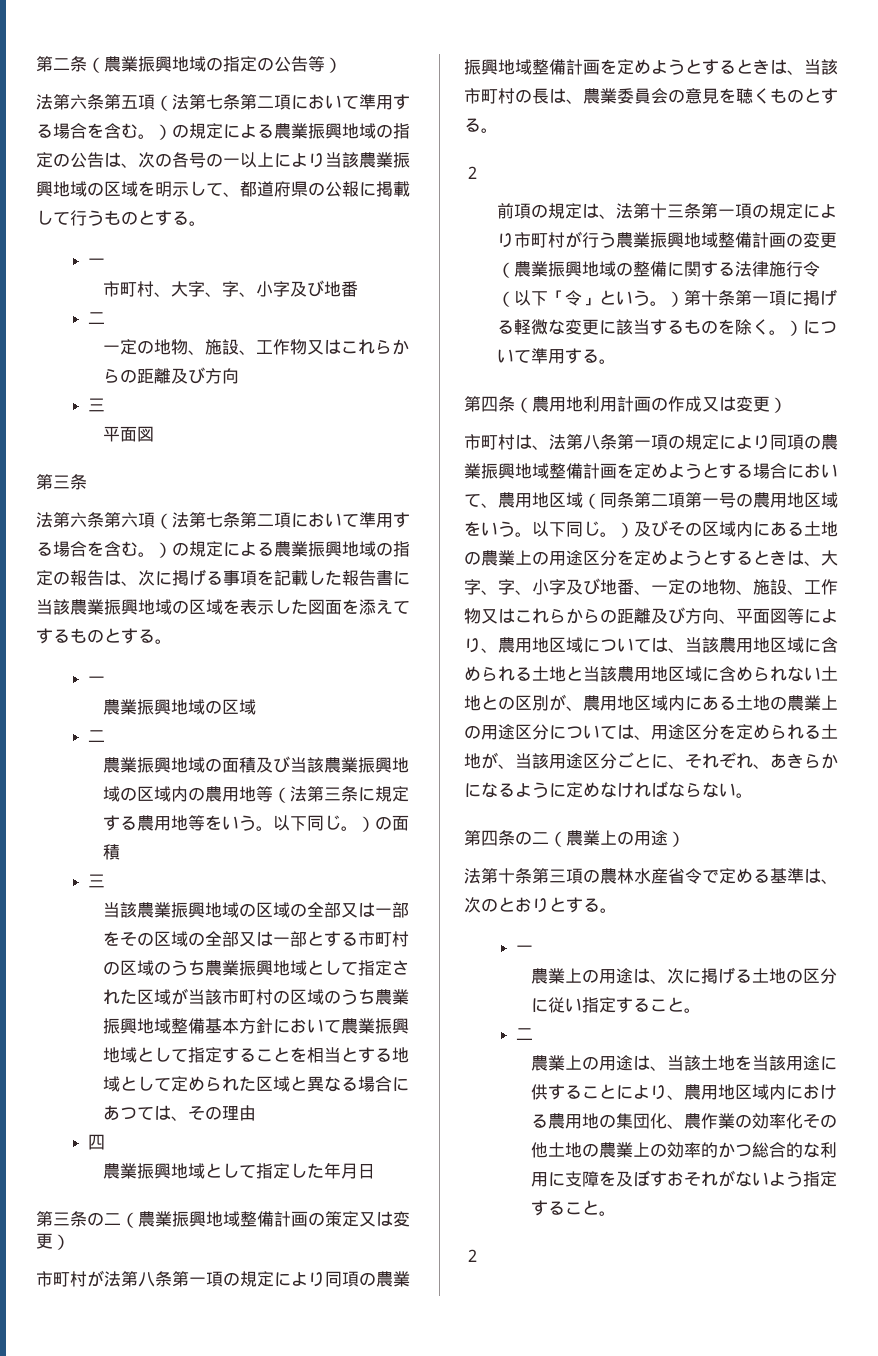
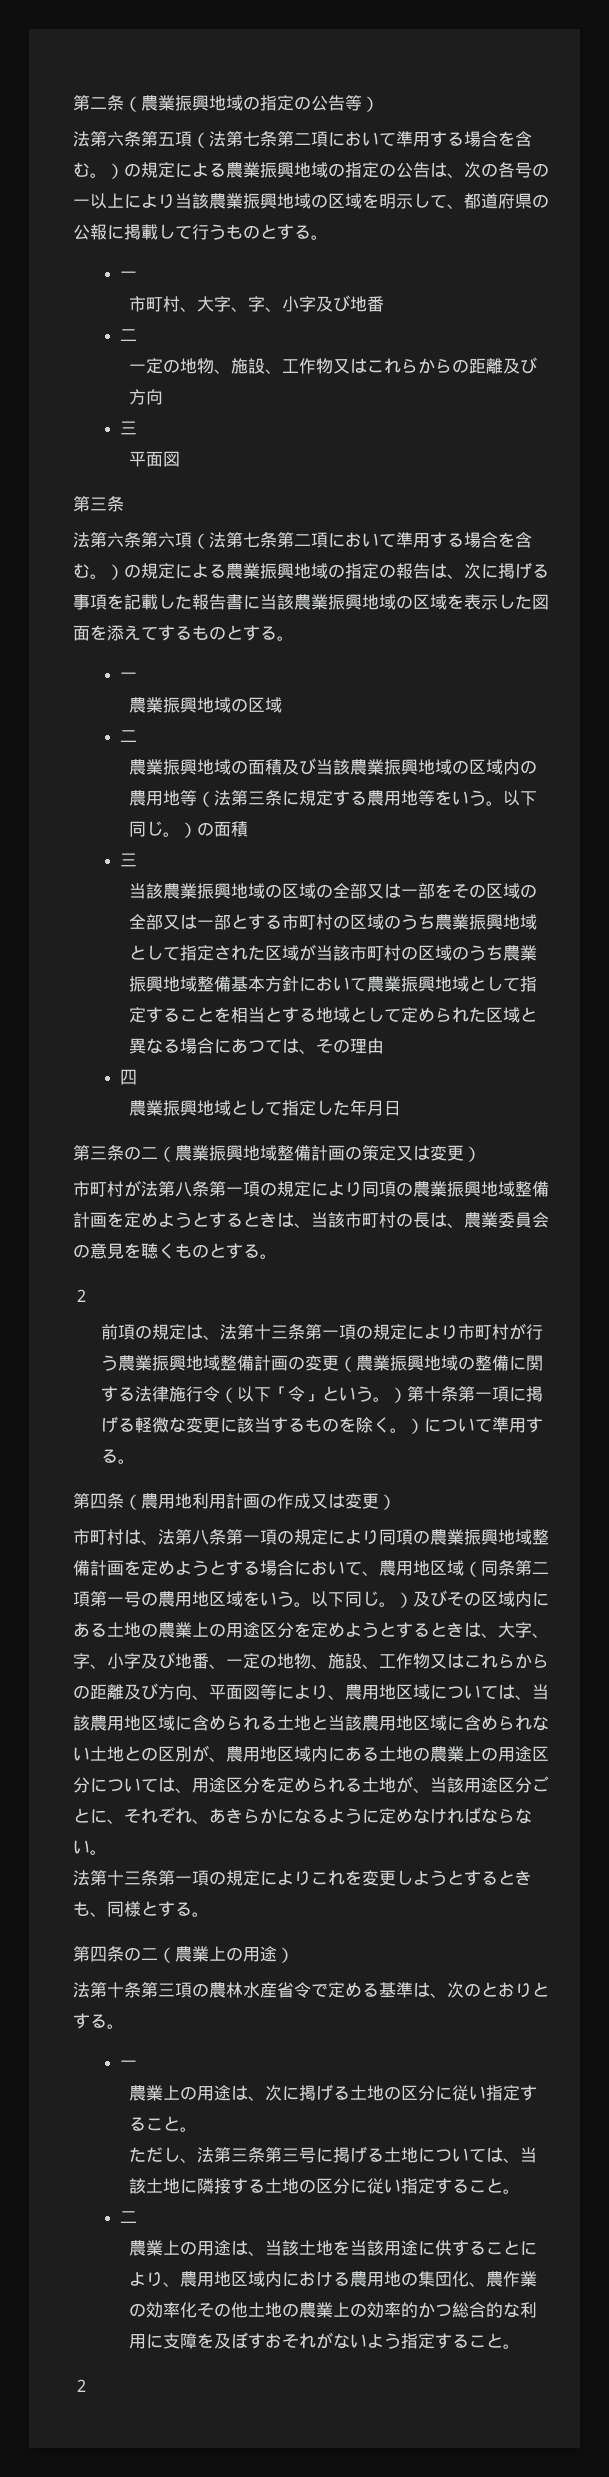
+ 法第十三条第一項の規定によりこれを変更しようとするときも、同様とする。
+ ただし、法第三条第三号に掲げる土地については、当該土地に隣接する土地の区分に従い指定すること。

